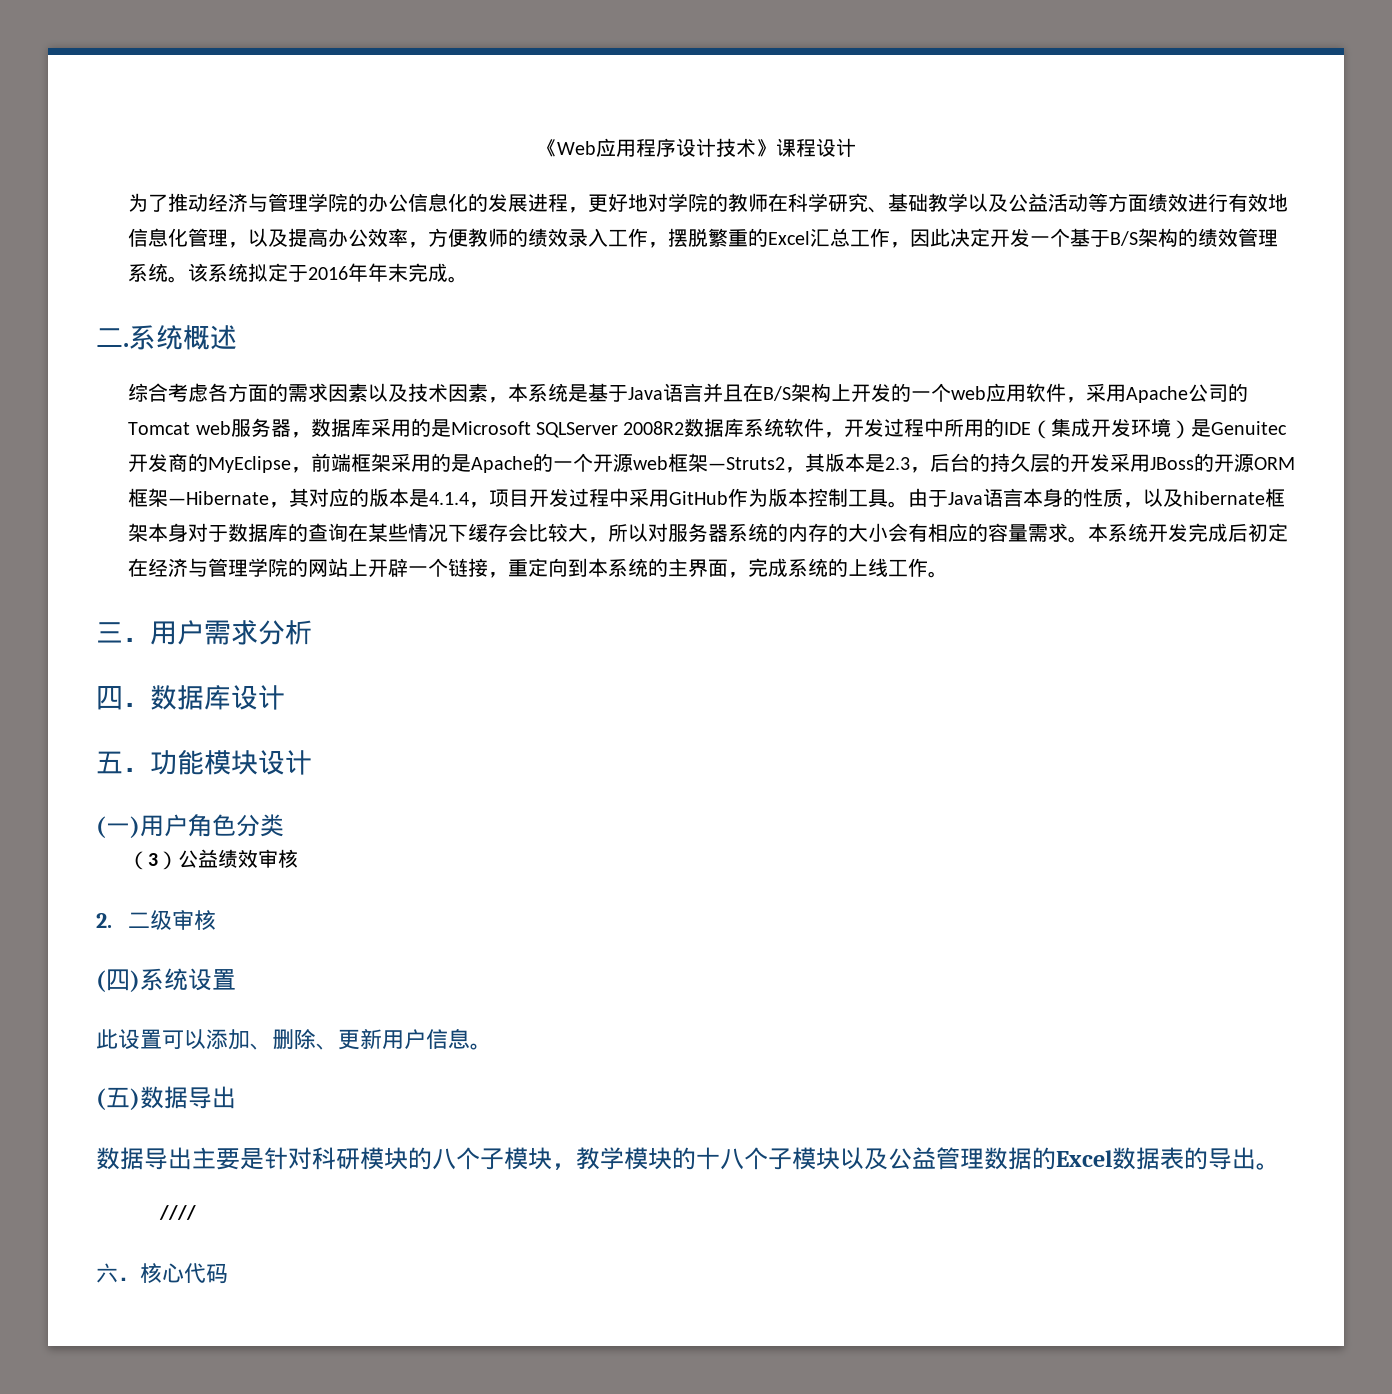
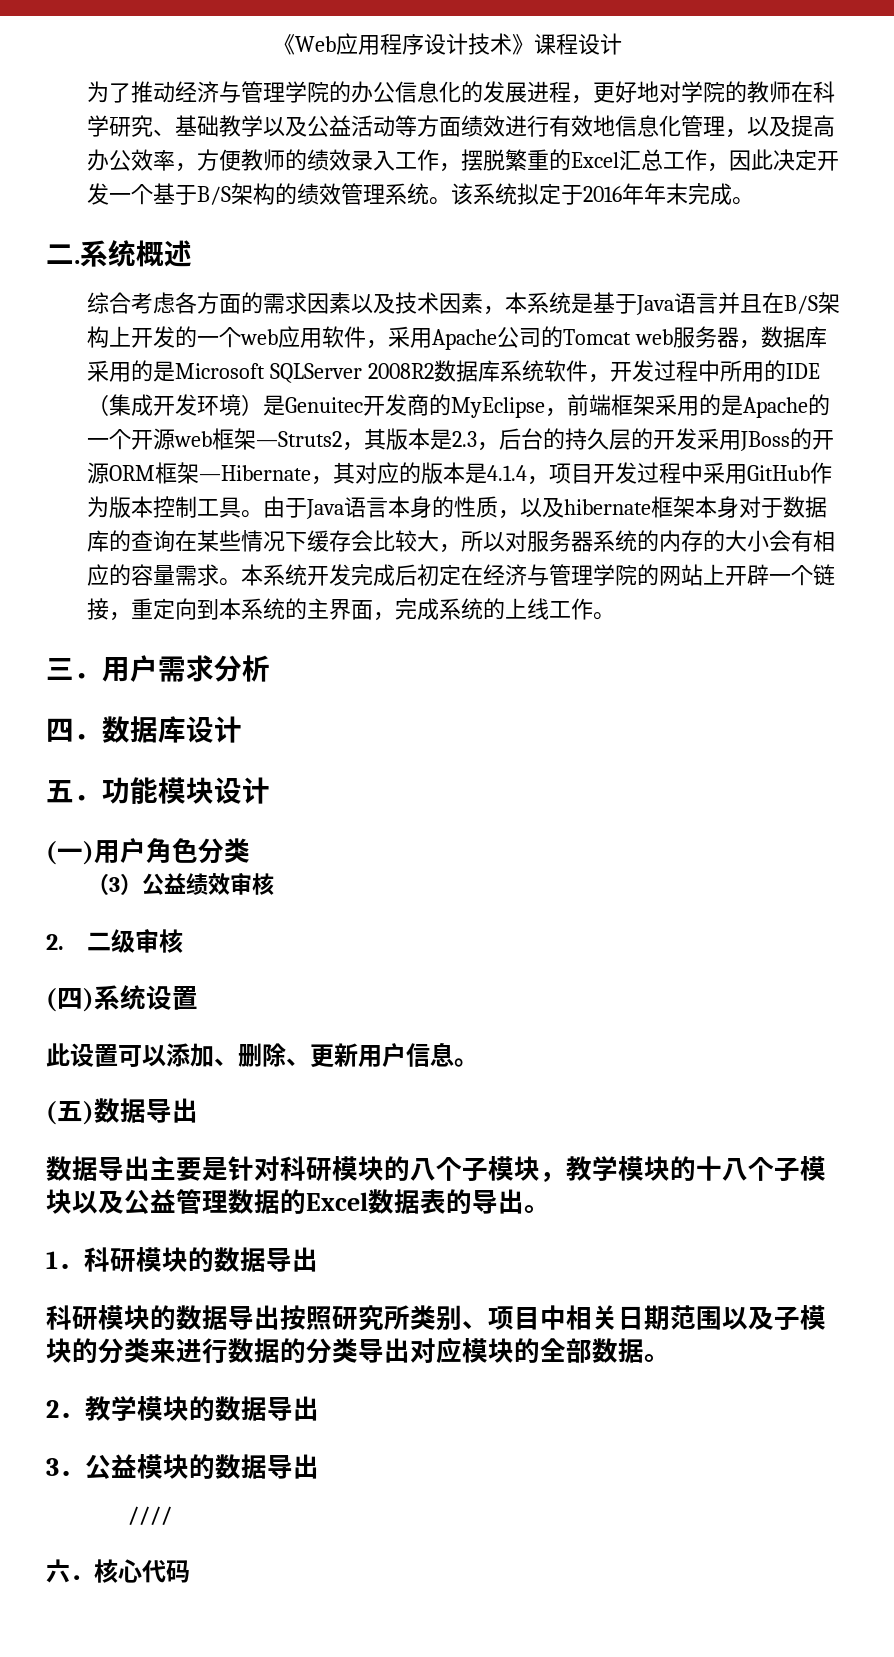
+ 1．科研模块的数据导出
+ 科研模块的数据导出按照研究所类别、项目中相关日期范围以及子模块的分类来进行数据的分类导出对应模块的全部数据。
+ 2．教学模块的数据导出
+ 3．公益模块的数据导出

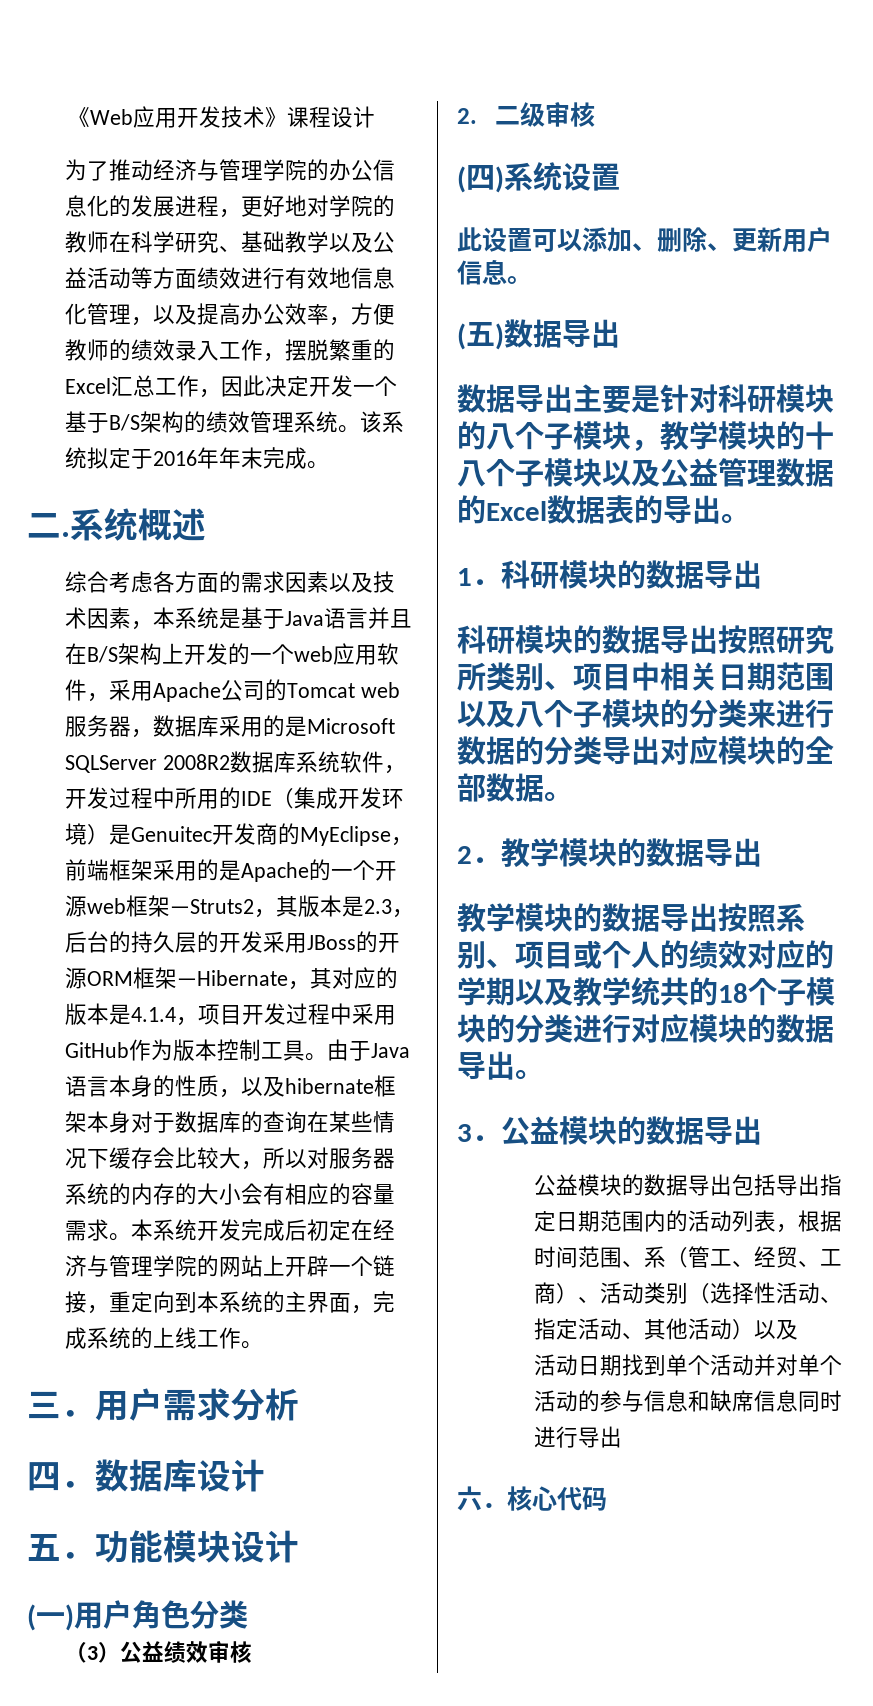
- 《Web应用程序设计技术》课程设计
+ 《Web应用开发技术》课程设计
- 科研模块的数据导出按照研究所类别、项目中相关日期范围以及子模块的分类来进行数据的分类导出对应模块的全部数据。
+ 科研模块的数据导出按照研究所类别、项目中相关日期范围以及八个子模块的分类来进行数据的分类导出对应模块的全部数据。
+ 教学模块的数据导出按照系别、项目或个人的绩效对应的学期以及教学统共的18个子模块的分类进行对应模块的数据导出。
- ////
+ 公益模块的数据导出包括导出指定日期范围内的活动列表，根据时间范围、系（管工、经贸、工商）、活动类别（选择性活动、指定活动、其他活动）以及
+ 活动日期找到单个活动并对单个活动的参与信息和缺席信息同时进行导出

